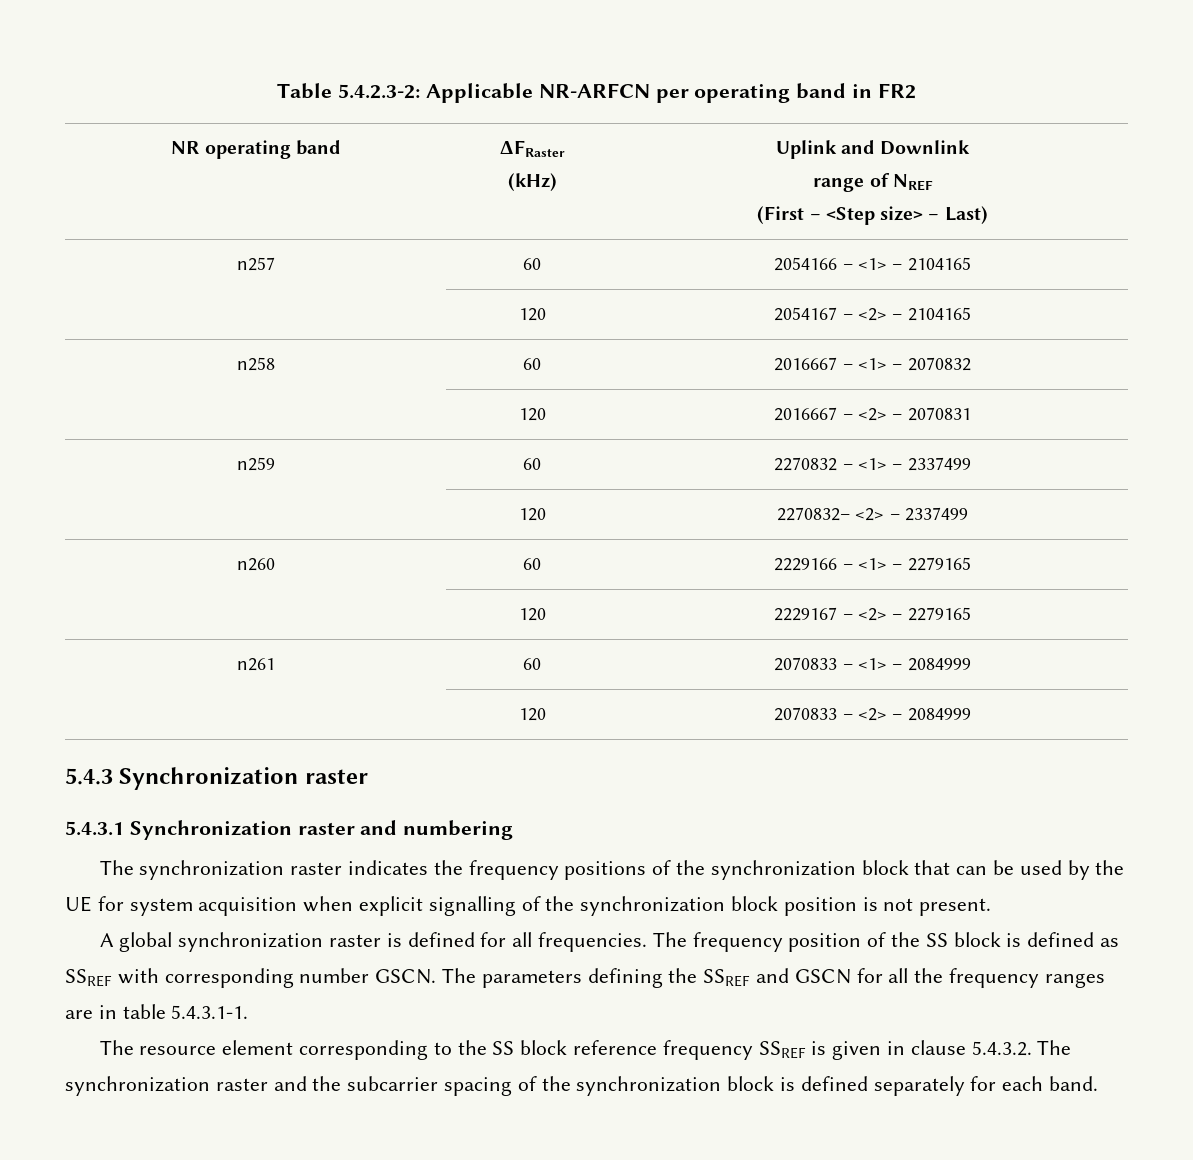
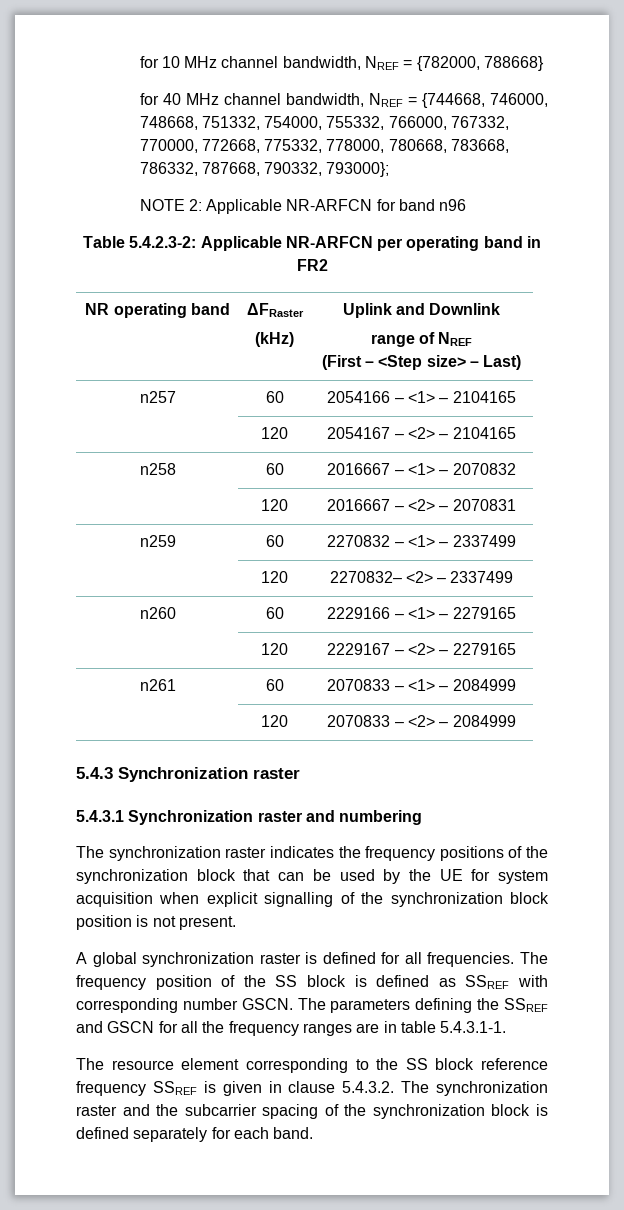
+ for 10 MHz channel bandwidth, NREF = {782000, 788668}
+ for 40 MHz channel bandwidth, NREF = {744668, 746000, 748668, 751332, 754000, 755332, 766000, 767332, 770000, 772668, 775332, 778000, 780668, 783668, 786332, 787668, 790332, 793000};
+ NOTE 2: Applicable NR-ARFCN for band n96

